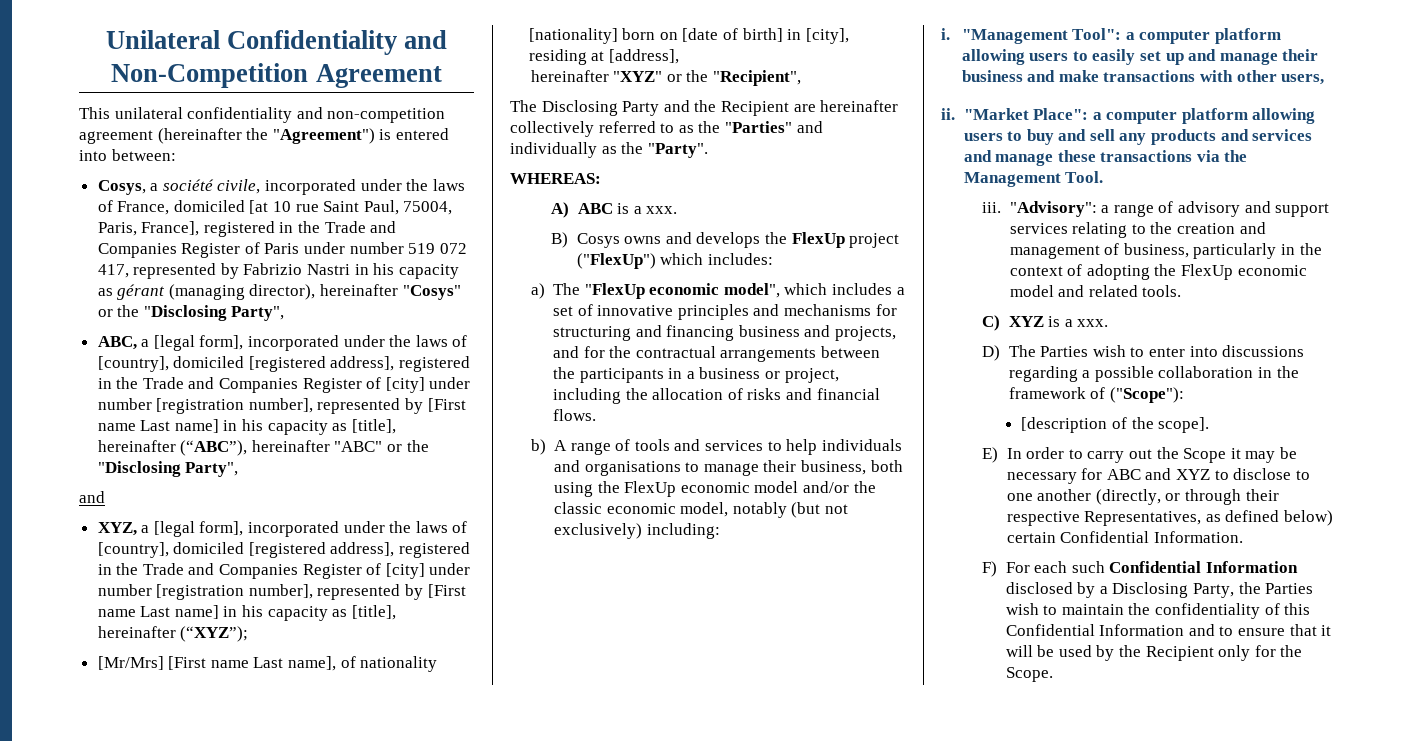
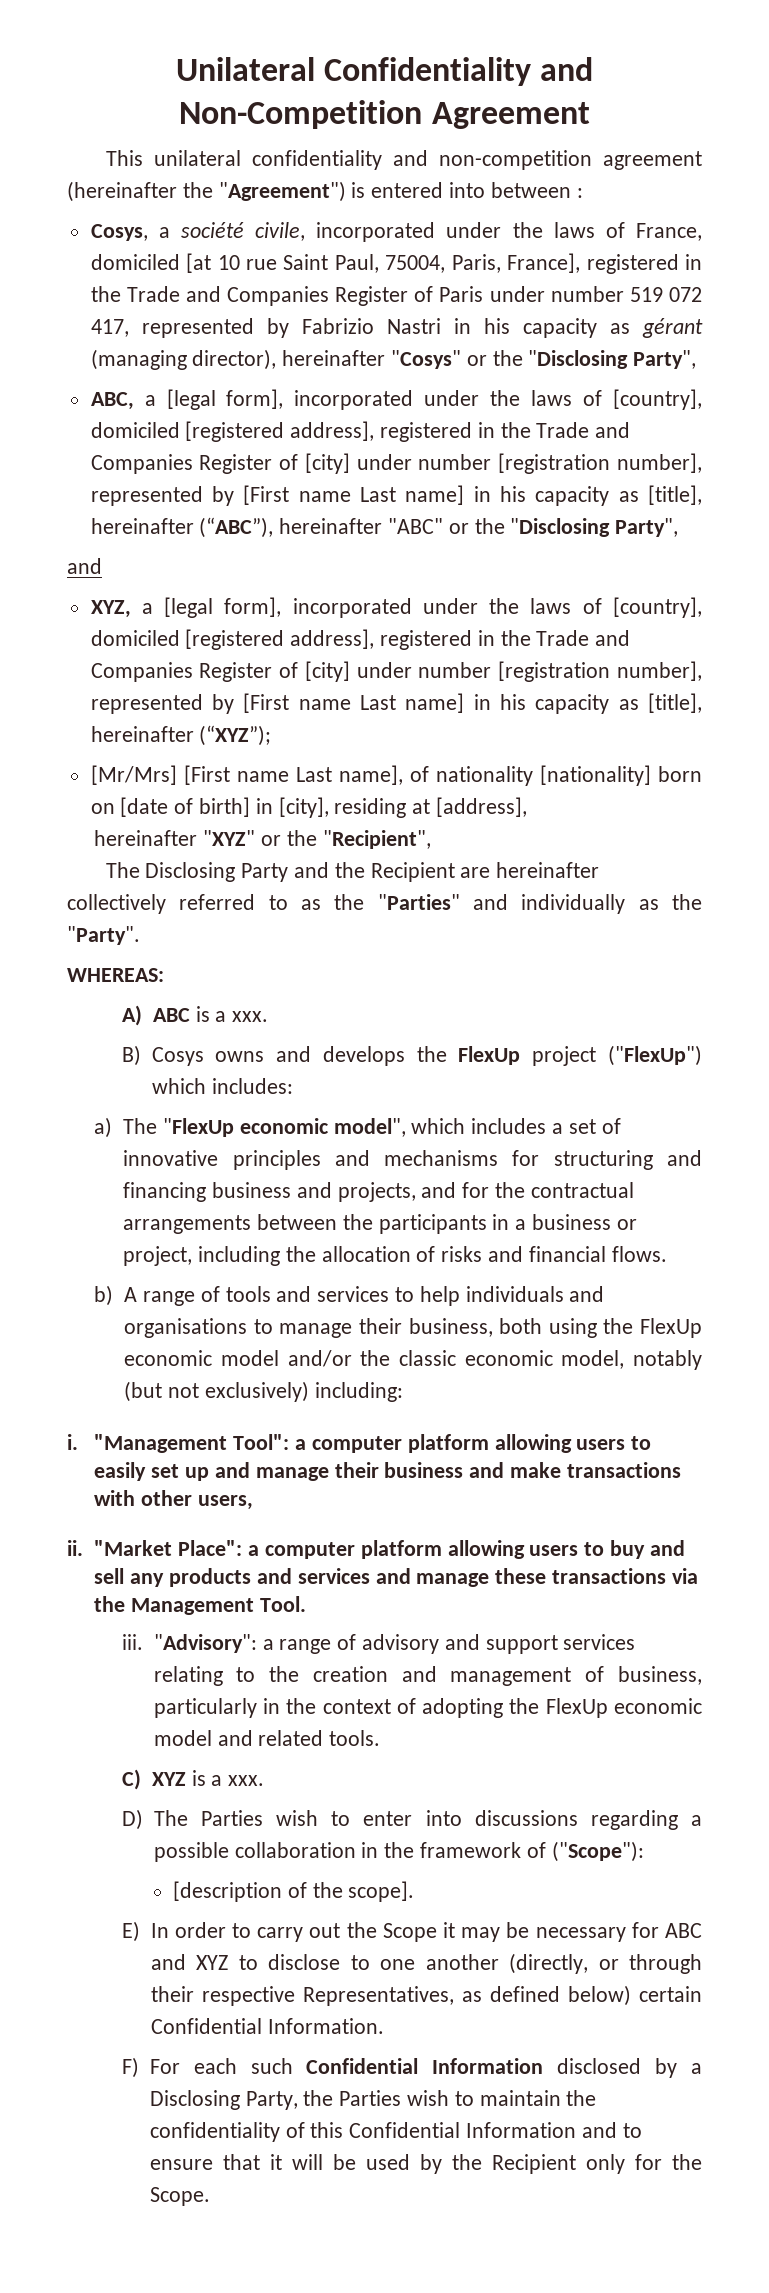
- This unilateral confidentiality and non-competition agreement (hereinafter the "Agreement") is entered into between:
+ This unilateral confidentiality and non-competition agreement (hereinafter the "Agreement") is entered into between :

